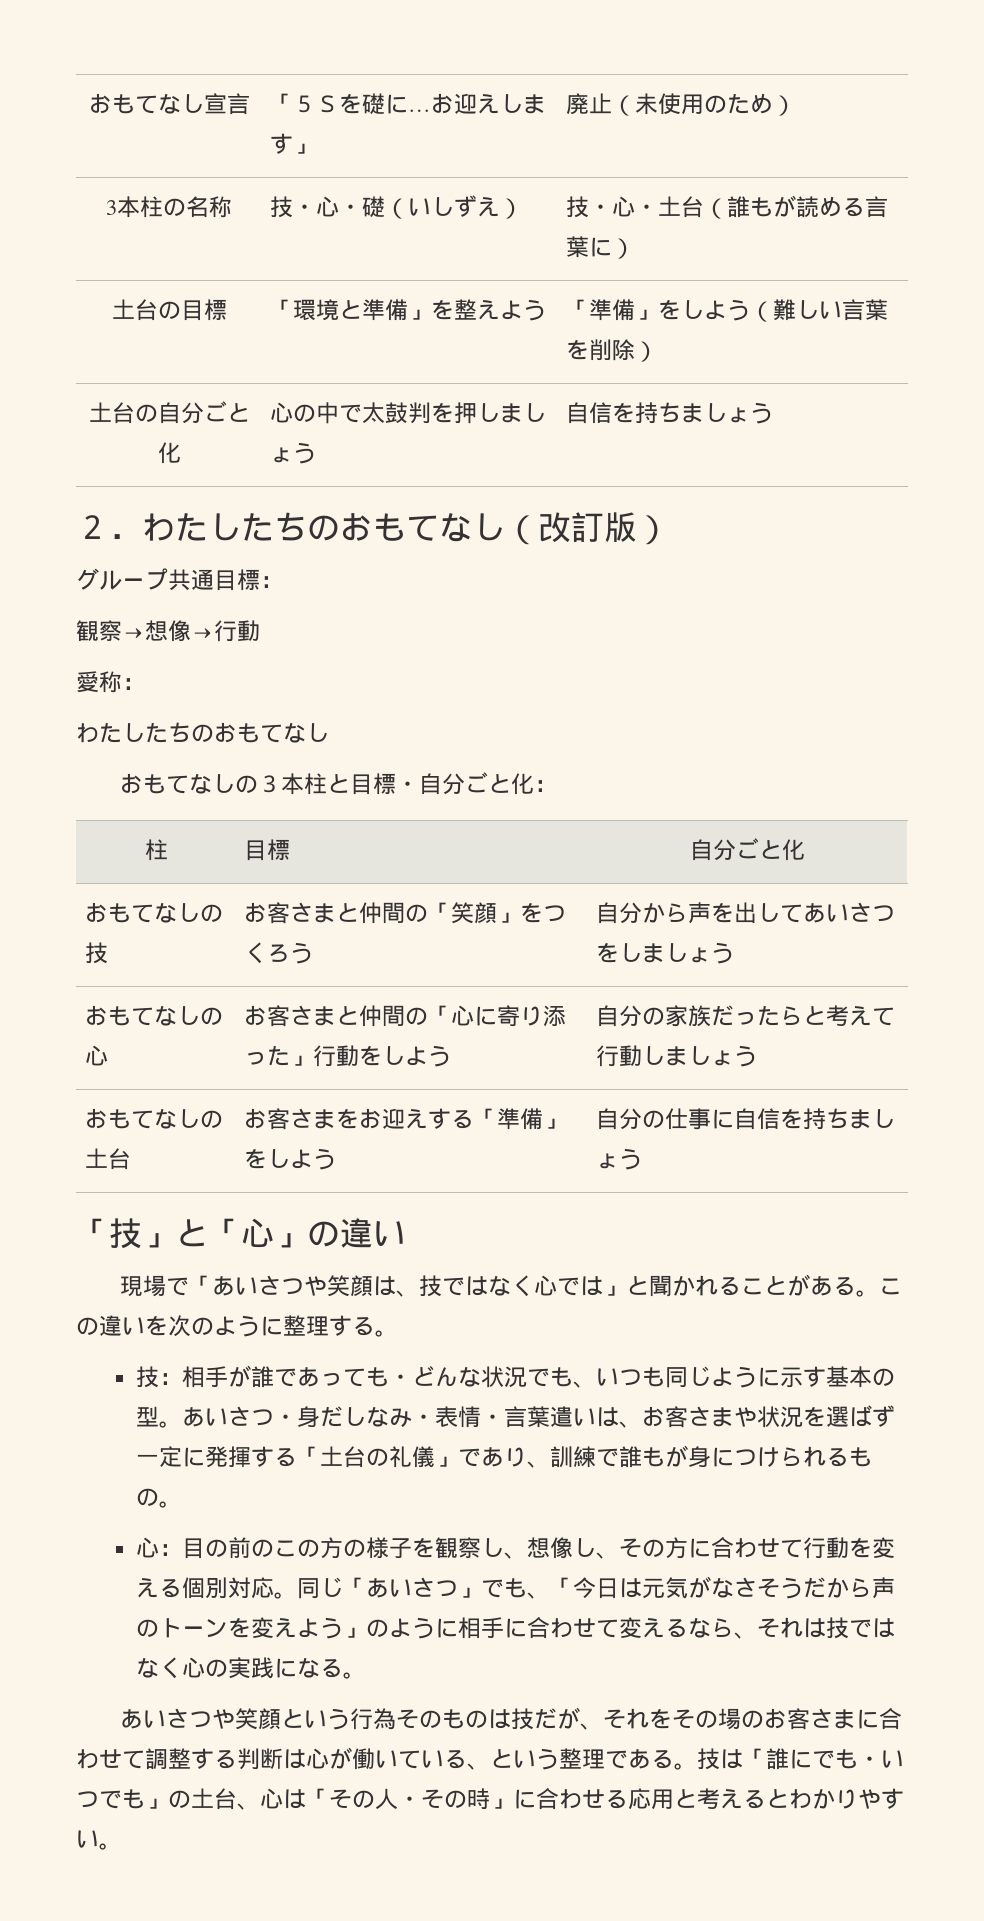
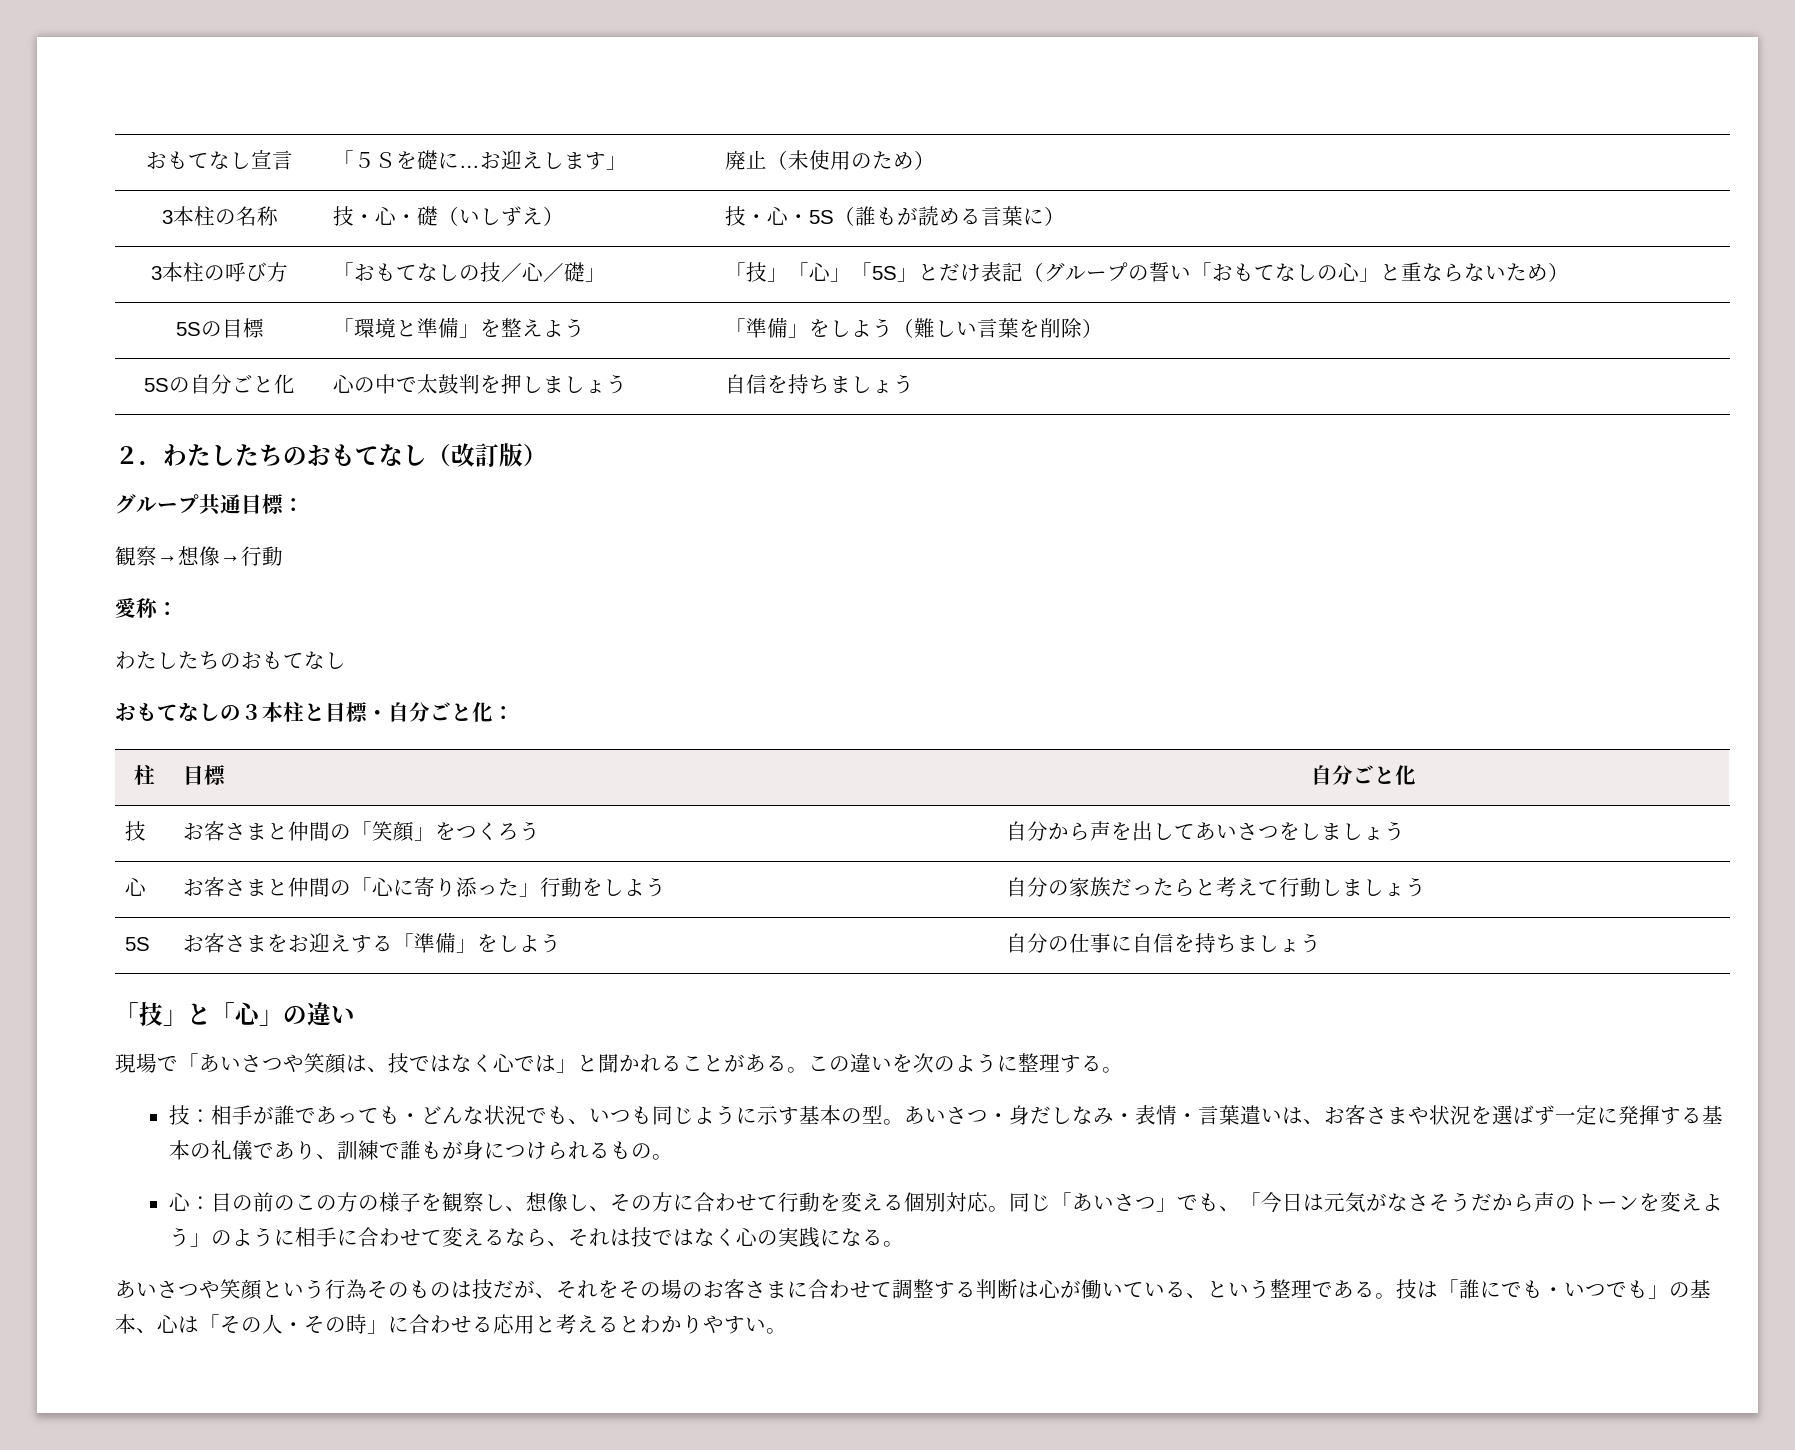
- 3本柱の名称 | 技・心・礎（いしずえ） | 技・心・土台（誰もが読める言葉に）
+ 3本柱の名称 | 技・心・礎（いしずえ） | 技・心・5S（誰もが読める言葉に）
- 土台の目標 | 「環境と準備」を整えよう | 「準備」をしよう（難しい言葉を削除）
+ 3本柱の呼び方 | 「おもてなしの技／心／礎」 | 「技」「心」「5S」とだけ表記（グループの誓い「おもてなしの心」と重ならないため）
+ 5Sの目標 | 「環境と準備」を整えよう | 「準備」をしよう（難しい言葉を削除）
- 土台の自分ごと化 | 心の中で太鼓判を押しましょう | 自信を持ちましょう
+ 5Sの自分ごと化 | 心の中で太鼓判を押しましょう | 自信を持ちましょう
- おもてなしの技 | お客さまと仲間の「笑顔」をつくろう | 自分から声を出してあいさつをしましょう
+ 技 | お客さまと仲間の「笑顔」をつくろう | 自分から声を出してあいさつをしましょう
- おもてなしの心 | お客さまと仲間の「心に寄り添った」行動をしよう | 自分の家族だったらと考えて行動しましょう
+ 心 | お客さまと仲間の「心に寄り添った」行動をしよう | 自分の家族だったらと考えて行動しましょう
- おもてなしの土台 | お客さまをお迎えする「準備」をしよう | 自分の仕事に自信を持ちましょう
+ 5S | お客さまをお迎えする「準備」をしよう | 自分の仕事に自信を持ちましょう
- あいさつ・身だしなみ・表情・言葉遣いは、お客さまや状況を選ばず一定に発揮する「土台の礼儀」であり、訓練で誰もが身につけられるもの。
+ あいさつ・身だしなみ・表情・言葉遣いは、お客さまや状況を選ばず一定に発揮する基本の礼儀であり、訓練で誰もが身につけられるもの。
- 技は「誰にでも・いつでも」の土台、心は「その人・その時」に合わせる応用と考えるとわかりやすい。
+ 技は「誰にでも・いつでも」の基本、心は「その人・その時」に合わせる応用と考えるとわかりやすい。

